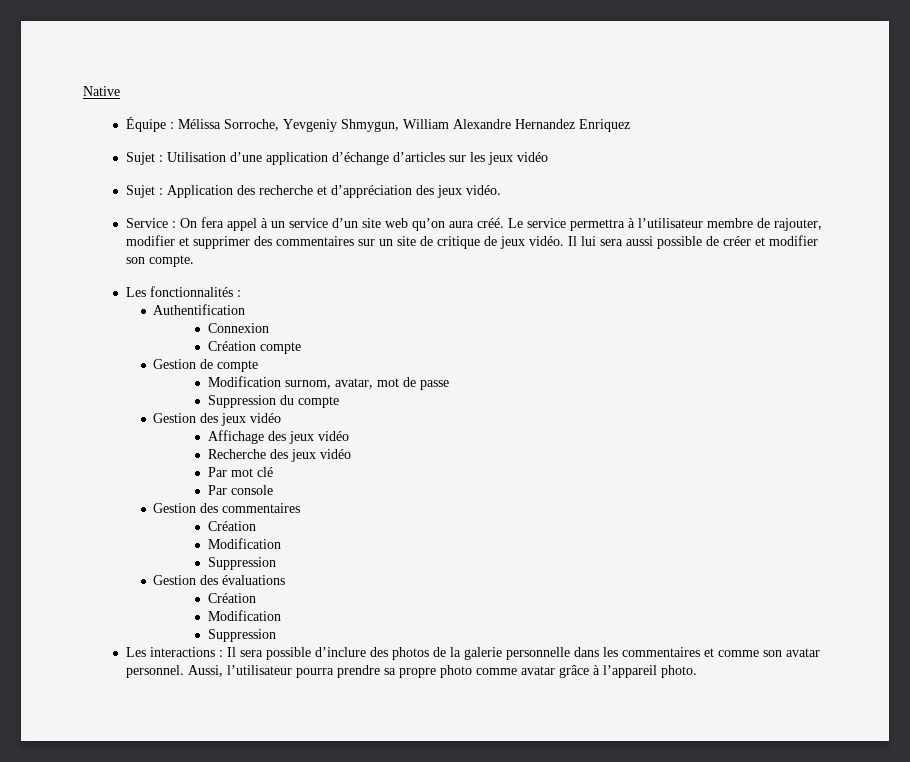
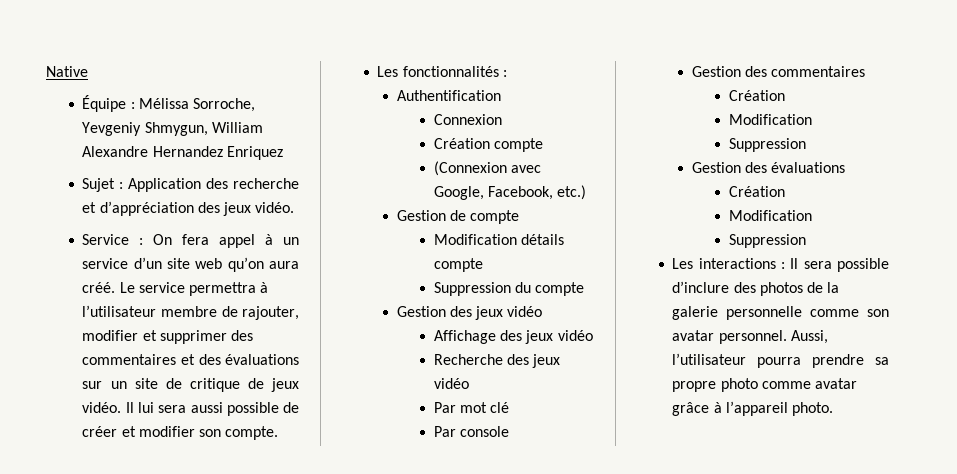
- Sujet : Utilisation d’une application d’échange d’articles sur les jeux vidéo
- Le service permettra à l’utilisateur membre de rajouter, modifier et supprimer des commentaires sur un site de critique de jeux vidéo.
+ Le service permettra à l’utilisateur membre de rajouter, modifier et supprimer des commentaires et des évaluations sur un site de critique de jeux vidéo.
+ (Connexion avec Google, Facebook, etc.)
- Modification surnom, avatar, mot de passe
+ Modification détails compte
- Les interactions : Il sera possible d’inclure des photos de la galerie personnelle dans les commentaires et comme son avatar personnel.
+ Les interactions : Il sera possible d’inclure des photos de la galerie personnelle comme son avatar personnel.

